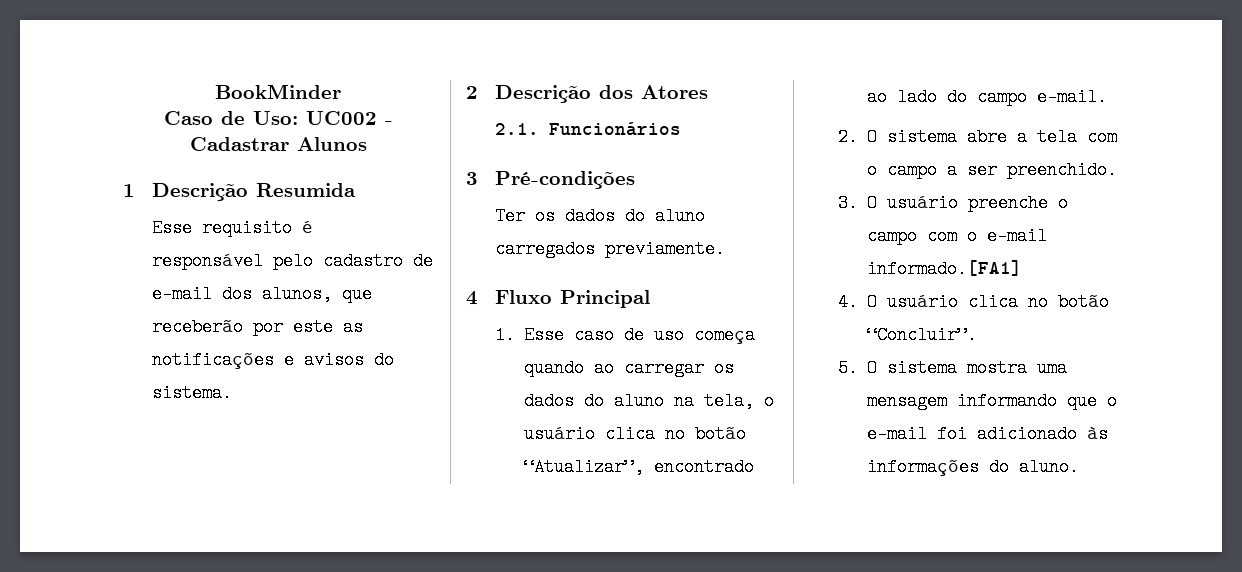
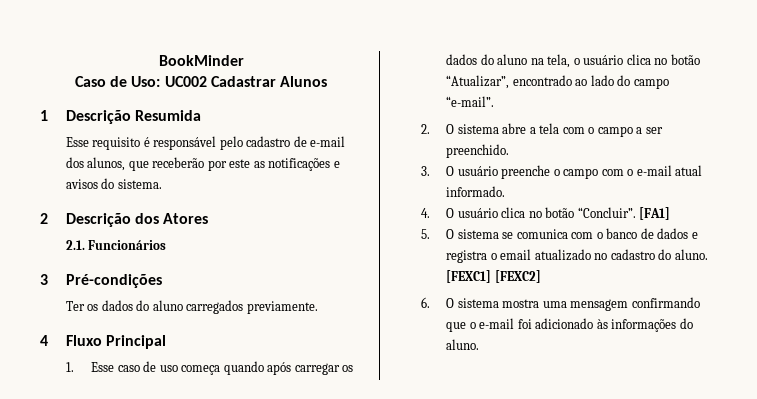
- Caso de Uso: UC002 - Cadastrar Alunos
+ Caso de Uso: UC002 Cadastrar Alunos
- 1. Esse caso de uso começa quando ao carregar os dados do aluno na tela, o usuário clica no botão “Atualizar”, encontrado ao lado do campo e-mail.
+ 1. Esse caso de uso começa quando após carregar os dados do aluno na tela, o usuário clica no botão “Atualizar”, encontrado ao lado do campo “e-mail”.
- 3. O usuário preenche o campo com o e-mail informado.[FA1]
+ 3. O usuário preenche o campo com o e-mail atual informado.
+ [FA1]
- 5. O sistema mostra uma mensagem informando que o e-mail foi adicionado às informações do aluno.
+ 5. O sistema se comunica com o banco de dados e registra o email atualizado no cadastro do aluno. [FEXC1] [FEXC2]
+ 6. O sistema mostra uma mensagem confirmando que o e-mail foi adicionado às informações do aluno.

